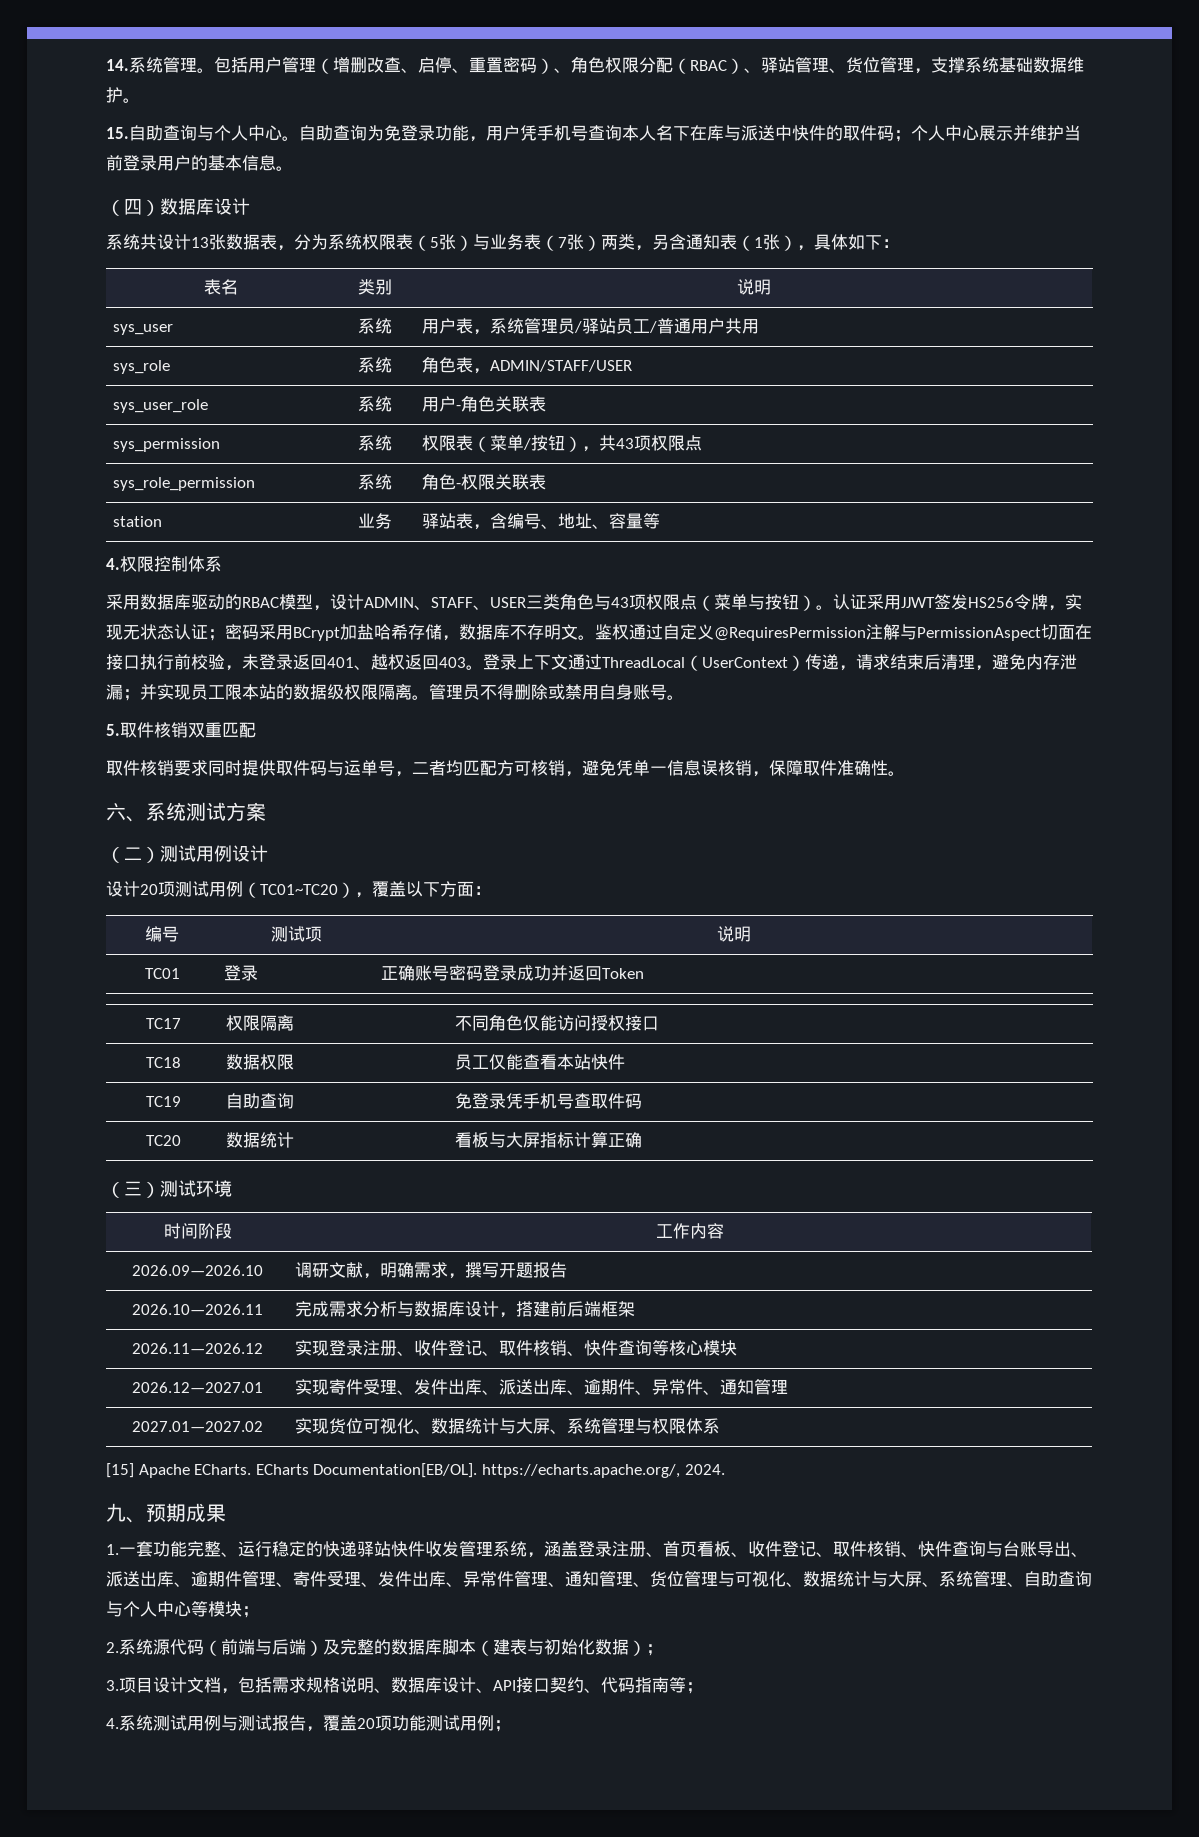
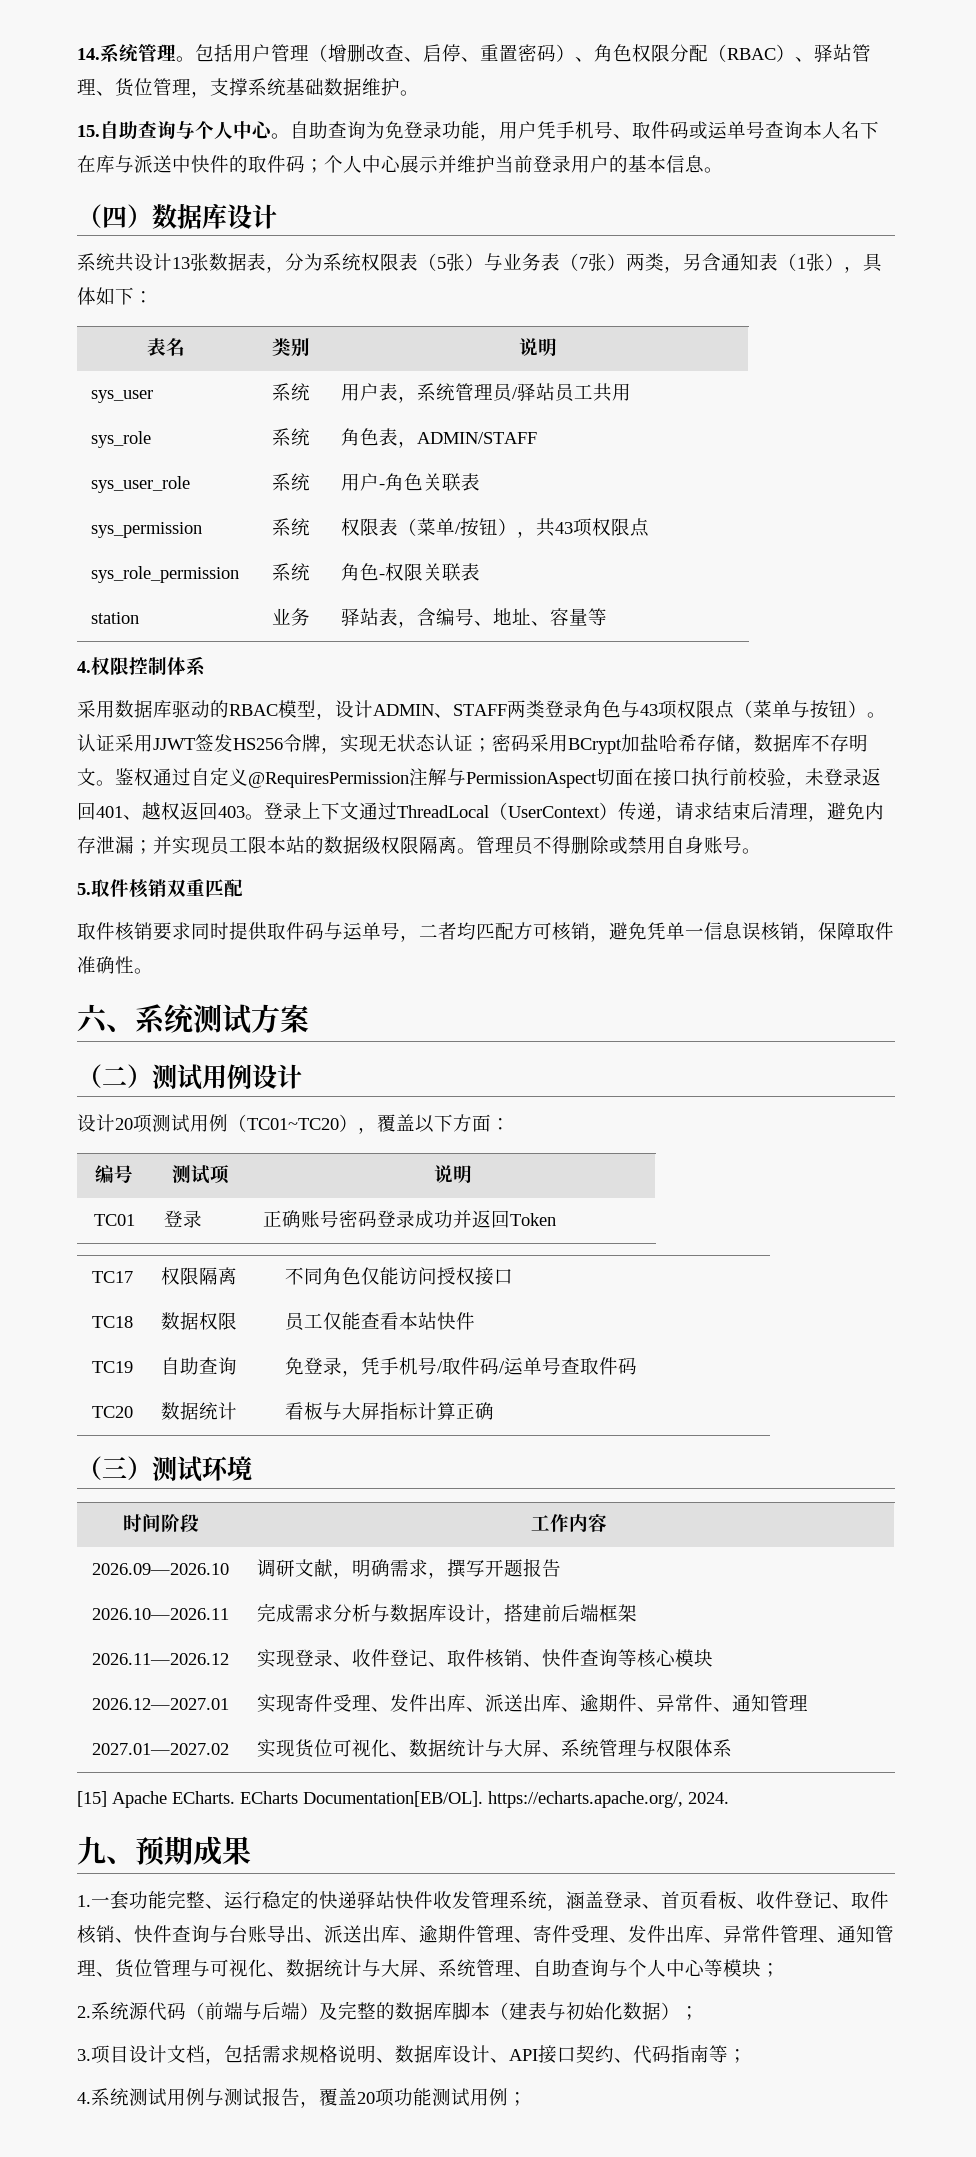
- 自助查询为免登录功能，用户凭手机号查询本人名下在库与派送中快件的取件码；个人中心展示并维护当前登录用户的基本信息。
+ 自助查询为免登录功能，用户凭手机号、取件码或运单号查询本人名下在库与派送中快件的取件码；个人中心展示并维护当前登录用户的基本信息。
- sys_user | 系统 | 用户表，系统管理员/驿站员工/普通用户共用
+ sys_user | 系统 | 用户表，系统管理员/驿站员工共用
- sys_role | 系统 | 角色表，ADMIN/STAFF/USER
+ sys_role | 系统 | 角色表，ADMIN/STAFF
- 采用数据库驱动的RBAC模型，设计ADMIN、STAFF、USER三类角色与43项权限点（菜单与按钮）。
+ 采用数据库驱动的RBAC模型，设计ADMIN、STAFF两类登录角色与43项权限点（菜单与按钮）。
- TC19 | 自助查询 | 免登录凭手机号查取件码
+ TC19 | 自助查询 | 免登录，凭手机号/取件码/运单号查取件码
- 2026.11—2026.12 | 实现登录注册、收件登记、取件核销、快件查询等核心模块
+ 2026.11—2026.12 | 实现登录、收件登记、取件核销、快件查询等核心模块
- 1.一套功能完整、运行稳定的快递驿站快件收发管理系统，涵盖登录注册、首页看板、收件登记、取件核销、快件查询与台账导出、派送出库、逾期件管理、寄件受理、发件出库、异常件管理、通知管理、货位管理与可视化、数据统计与大屏、系统管理、自助查询与个人中心等模块；
+ 1.一套功能完整、运行稳定的快递驿站快件收发管理系统，涵盖登录、首页看板、收件登记、取件核销、快件查询与台账导出、派送出库、逾期件管理、寄件受理、发件出库、异常件管理、通知管理、货位管理与可视化、数据统计与大屏、系统管理、自助查询与个人中心等模块；

